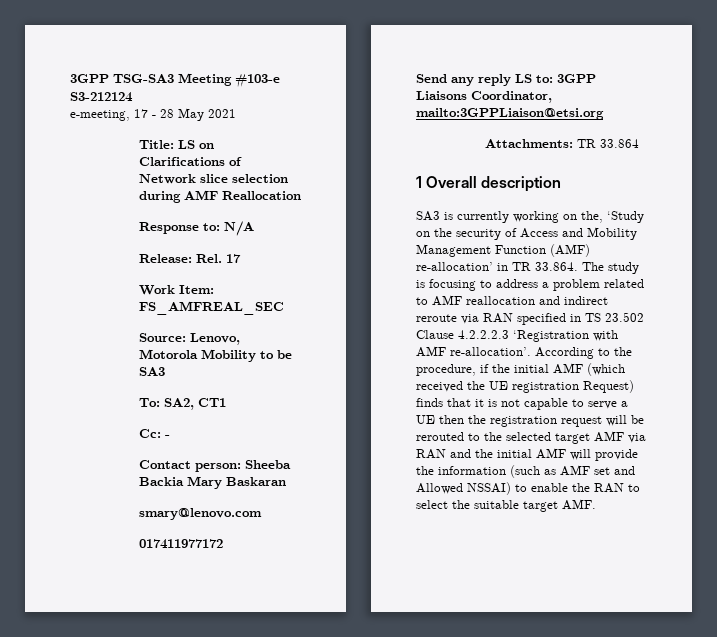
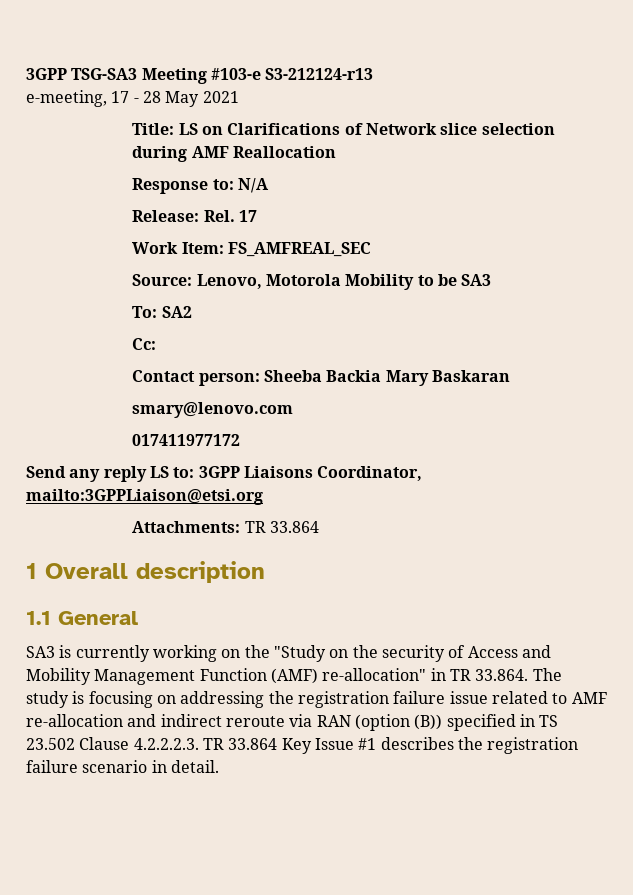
- 3GPP TSG-SA3 Meeting #103-e S3-212124
+ 3GPP TSG-SA3 Meeting #103-e S3-212124-r13
- To: SA2, CT1
+ To: SA2
- Cc: -
+ Cc:
+ 1.1 General
- SA3 is currently working on the, ‘Study on the security of Access and Mobility Management Function (AMF) re-allocation’ in TR 33.864. The study is focusing to address a problem related to AMF reallocation and indirect reroute via RAN specified in TS 23.502 Clause 4.2.2.2.3 ‘Registration with AMF re-allocation’. According to the procedure, if the initial AMF (which received the UE registration Request) finds that it is not capable to serve a UE then the registration request will be rerouted to the selected target AMF via RAN and the initial AMF will provide the information (such as AMF set and Allowed NSSAI) to enable the RAN to select the suitable target AMF.
+ SA3 is currently working on the "Study on the security of Access and Mobility Management Function (AMF) re-allocation" in TR 33.864. The study is focusing on addressing the registration failure issue related to AMF re-allocation and indirect reroute via RAN (option (B)) specified in TS 23.502 Clause 4.2.2.2.3. TR 33.864 Key Issue #1 describes the registration failure scenario in detail.

